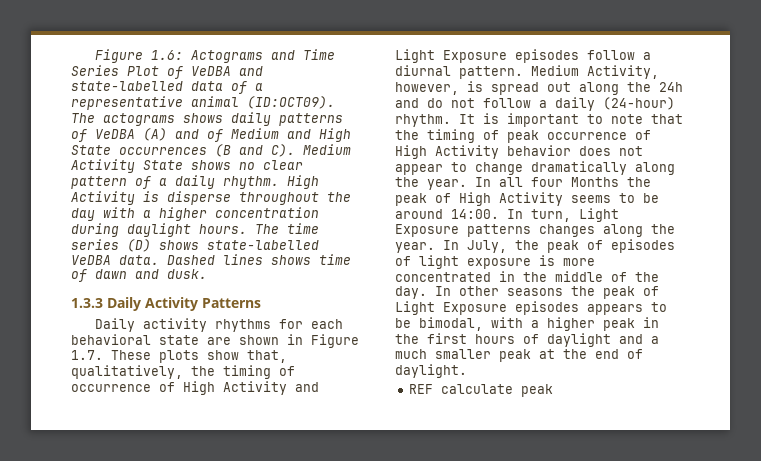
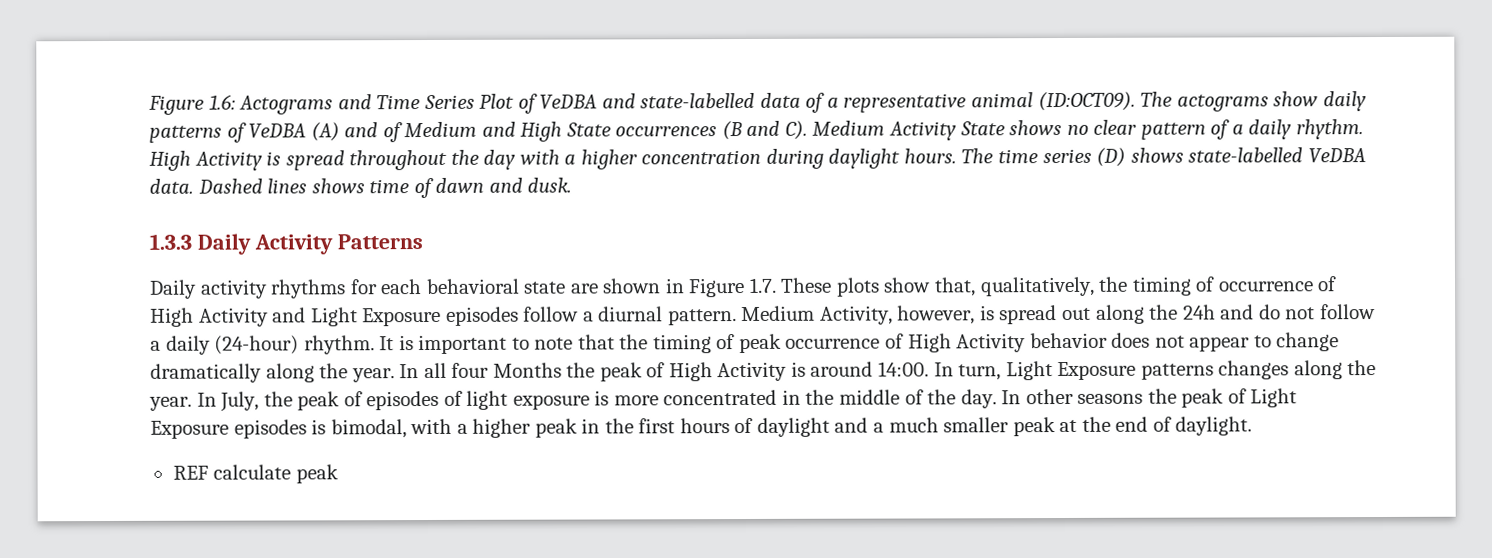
- The actograms shows daily patterns of VeDBA (A) and of Medium and High State occurrences (B and C). Medium Activity State shows no clear pattern of a daily rhythm.
+ The actograms show daily patterns of VeDBA (A) and of Medium and High State occurrences (B and C). Medium Activity State shows no clear pattern of a daily rhythm.
- High Activity is disperse throughout the day with a higher concentration during daylight hours.
+ High Activity is spread throughout the day with a higher concentration during daylight hours.
- In all four Months the peak of High Activity seems to be around 14:00.
+ In all four Months the peak of High Activity is around 14:00.
- In other seasons the peak of Light Exposure episodes appears to be bimodal, with a higher peak in the first hours of daylight and a much smaller peak at the end of daylight.
+ In other seasons the peak of Light Exposure episodes is bimodal, with a higher peak in the first hours of daylight and a much smaller peak at the end of daylight.

